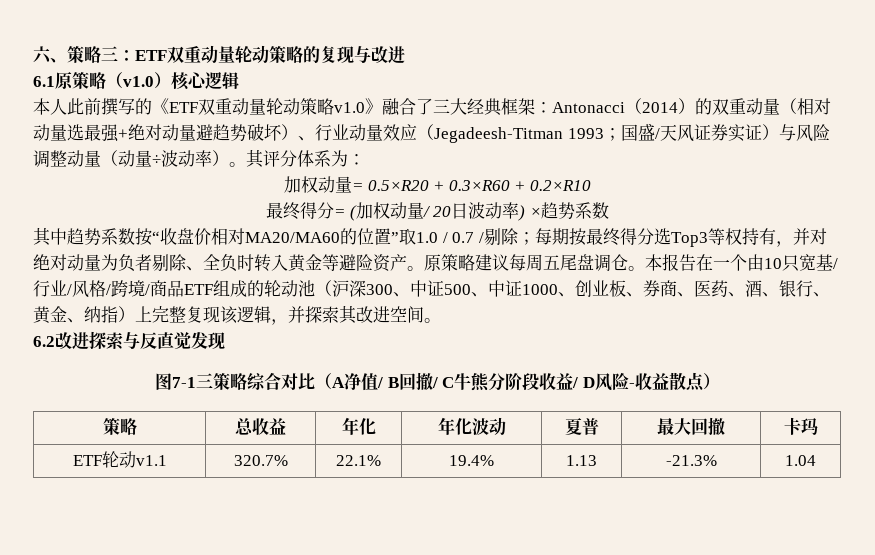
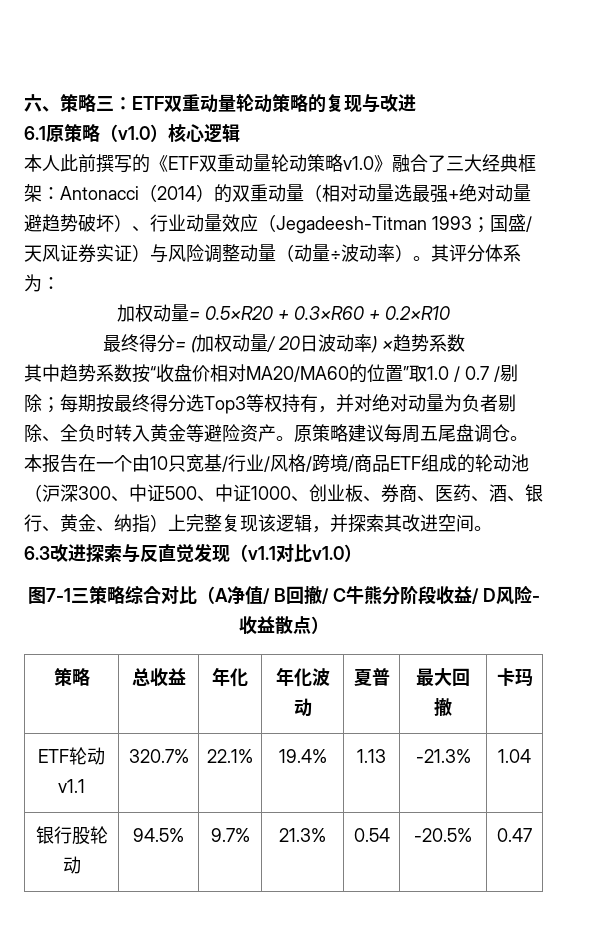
- 6.2改进探索与反直觉发现
+ 6.3改进探索与反直觉发现（v1.1对比v1.0）
+ 银行股轮动 | 94.5% | 9.7% | 21.3% | 0.54 | -20.5% | 0.47

